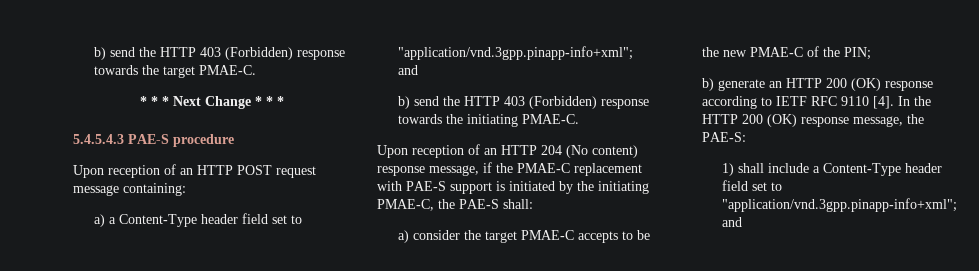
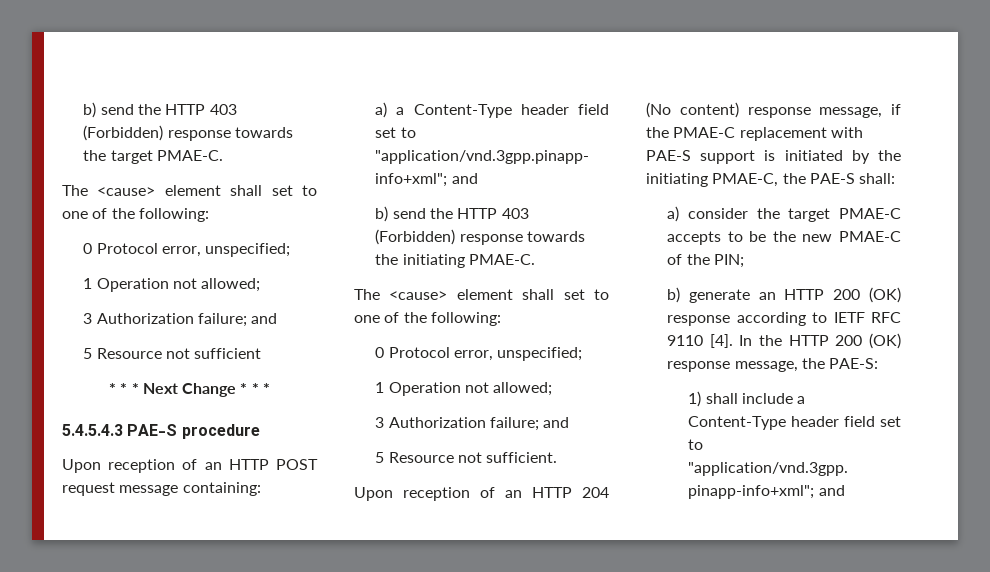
  b) send the HTTP 403 (Forbidden) response towards the target PMAE-C.
+ The <cause> element shall set to one of the following:
+ 0 Protocol error, unspecified;
+ 1 Operation not allowed;
+ 3 Authorization failure; and
+ 5 Resource not sufficient
  b) send the HTTP 403 (Forbidden) response towards the initiating PMAE-C.
+ The <cause> element shall set to one of the following:
+ 0 Protocol error, unspecified;
+ 1 Operation not allowed;
+ 3 Authorization failure; and
+ 5 Resource not sufficient.

